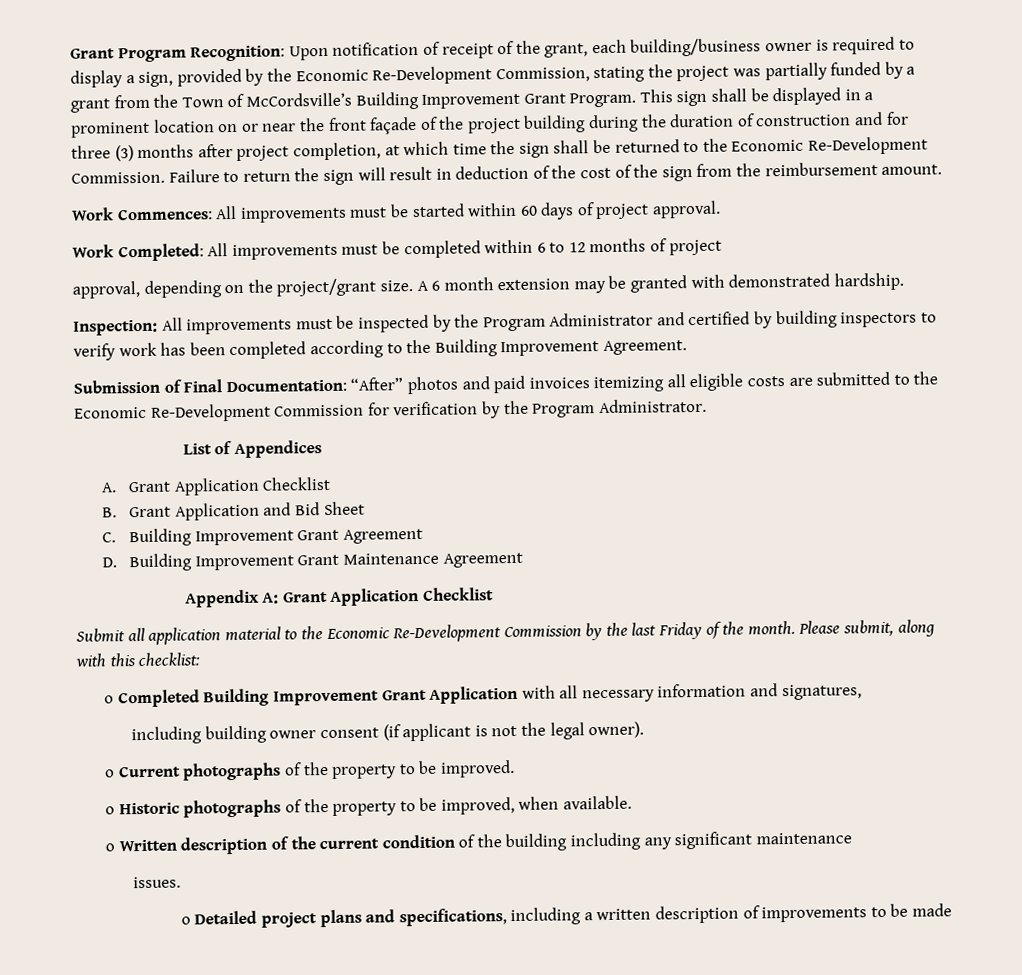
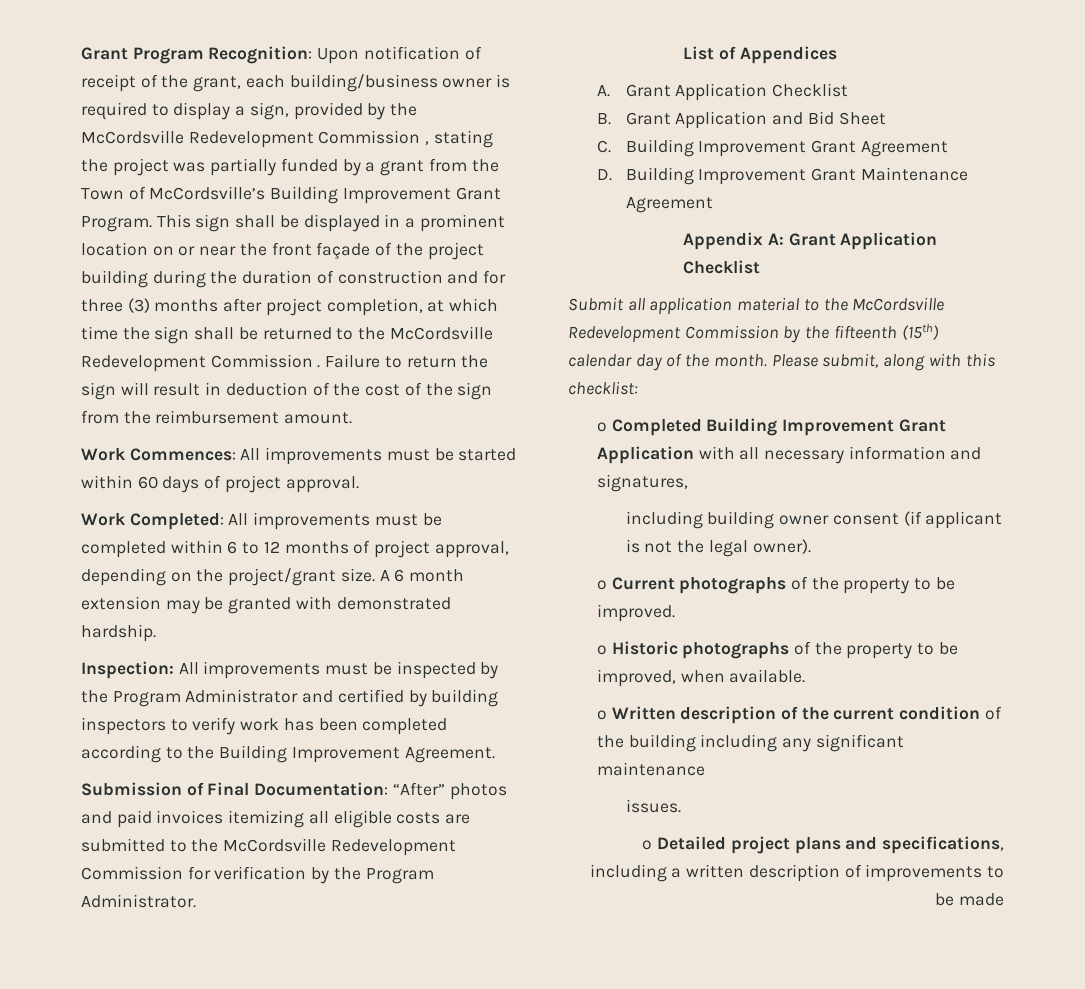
- Grant Program Recognition: Upon notification of receipt of the grant, each building/business owner is required to display a sign, provided by the Economic Re-Development Commission, stating the project was partially funded by a grant from the Town of McCordsville’s Building Improvement Grant Program.
+ Grant Program Recognition: Upon notification of receipt of the grant, each building/business owner is required to display a sign, provided by the McCordsville Redevelopment Commission , stating the project was partially funded by a grant from the Town of McCordsville’s Building Improvement Grant Program.
- This sign shall be displayed in a prominent location on or near the front façade of the project building during the duration of construction and for three (3) months after project completion, at which time the sign shall be returned to the Economic Re-Development Commission.
+ This sign shall be displayed in a prominent location on or near the front façade of the project building during the duration of construction and for three (3) months after project completion, at which time the sign shall be returned to the McCordsville Redevelopment Commission .
- Work Completed: All improvements must be completed within 6 to 12 months of project
- approval, depending on the project/grant size.
+ Work Completed: All improvements must be completed within 6 to 12 months of project approval, depending on the project/grant size.
- Submission of Final Documentation: “After” photos and paid invoices itemizing all eligible costs are submitted to the Economic Re-Development Commission for verification by the Program Administrator.
+ Submission of Final Documentation: “After” photos and paid invoices itemizing all eligible costs are submitted to the McCordsville Redevelopment Commission for verification by the Program Administrator.
- Submit all application material to the Economic Re-Development Commission by the last Friday of the month.
+ Submit all application material to the McCordsville Redevelopment Commission by the fifteenth (15th) calendar day of the month.

